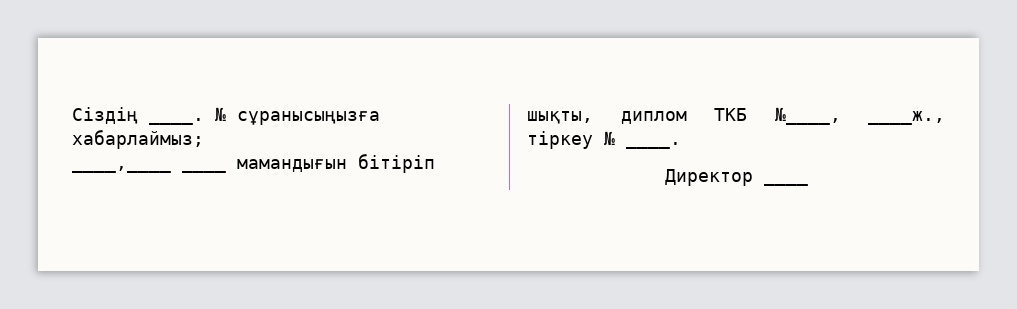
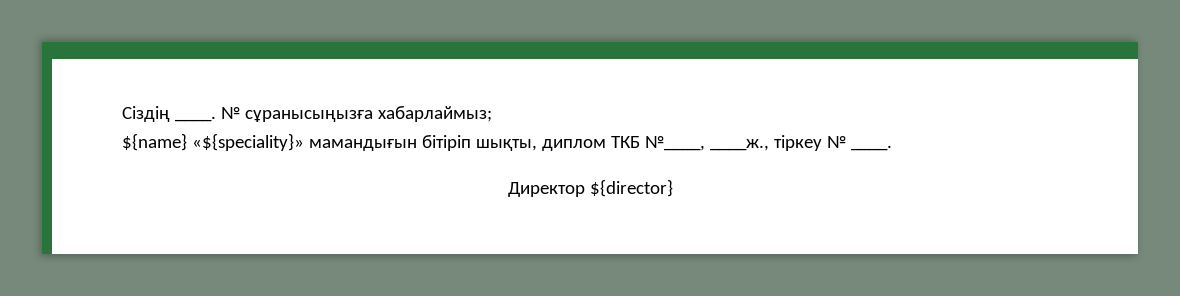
- ____,____ ____ мамандығын бітіріп шықты, диплом ТКБ №____, ____ж., тіркеу № ____.
+ ${name} «${speciality}» мамандығын бітіріп шықты, диплом ТКБ №____, ____ж., тіркеу № ____.
- Директор ____
+ Директор ${director}

